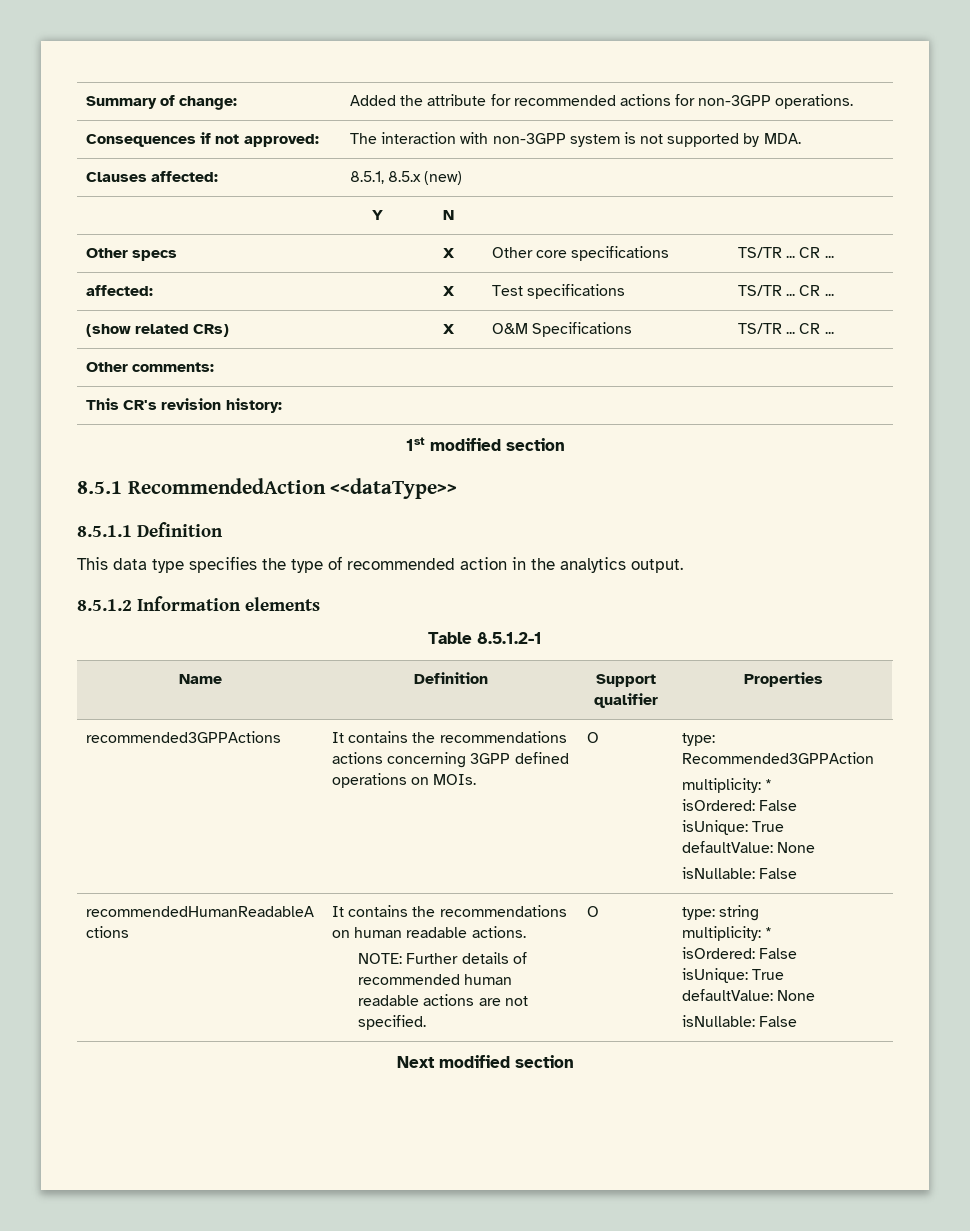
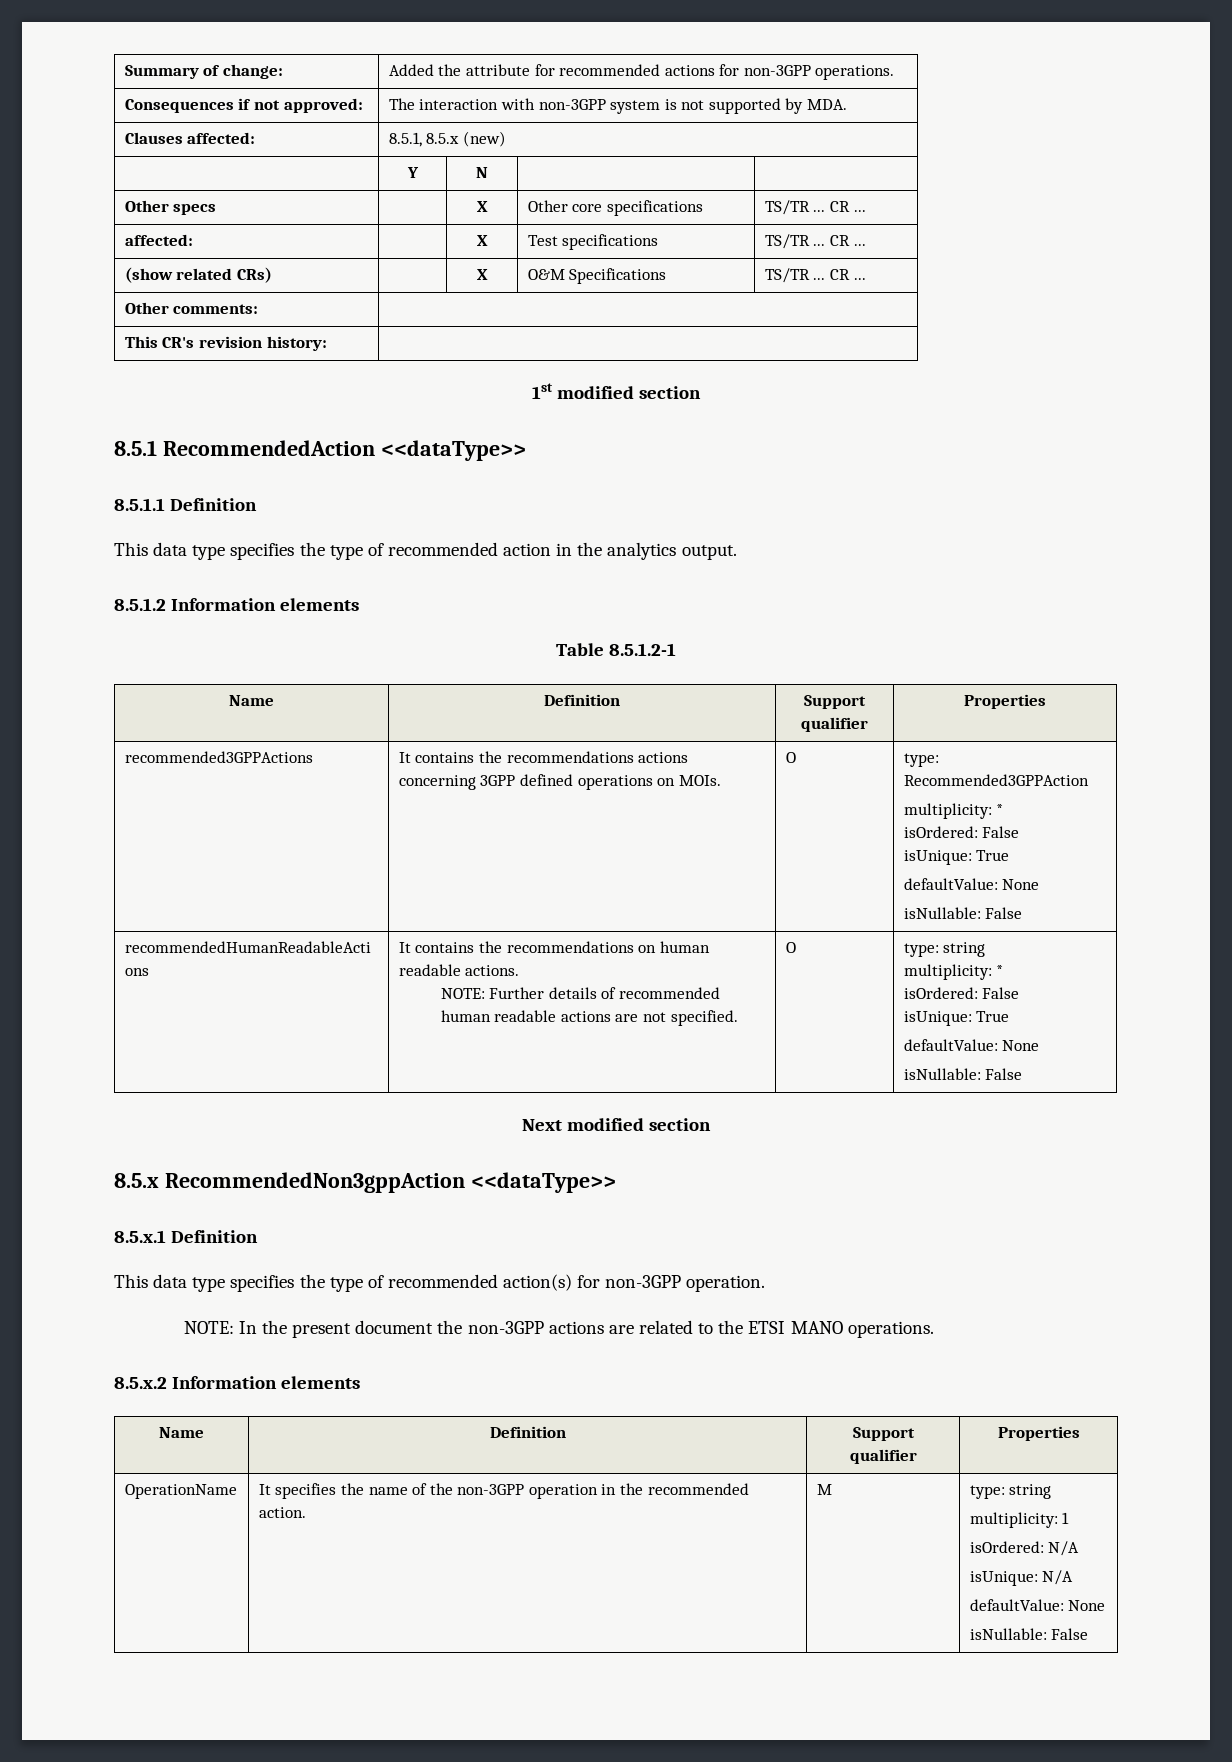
+ 8.5.x RecommendedNon3gppAction <<dataType>>
+ 8.5.x.1 Definition
+ This data type specifies the type of recommended action(s) for non-3GPP operation.
+ NOTE: In the present document the non-3GPP actions are related to the ETSI MANO operations.
+ 8.5.x.2 Information elements
+ Name | Definition | Support qualifier | Properties
+ OperationName | It specifies the name of the non-3GPP operation in the recommended action. | M | type: string
+ multiplicity: 1
+ isOrdered: N/A
+ isUnique: N/A
+ defaultValue: None
+ isNullable: False

